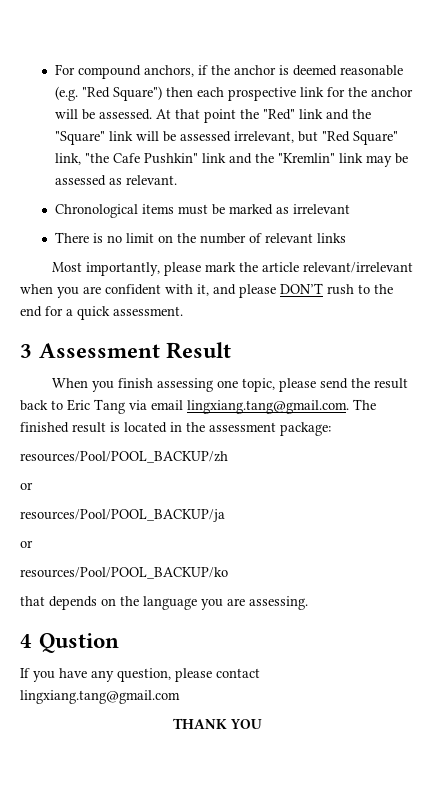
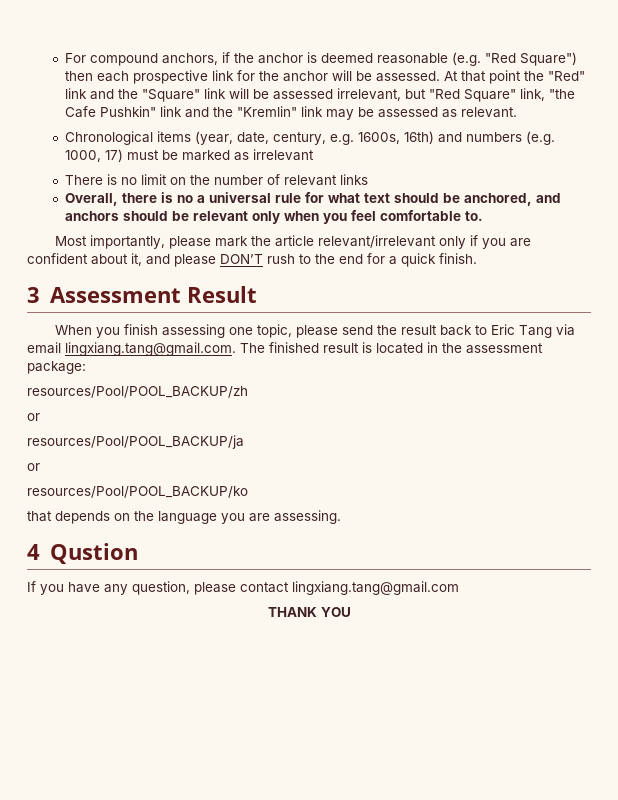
- Chronological items must be marked as irrelevant
+ Chronological items (year, date, century, e.g. 1600s, 16th) and numbers (e.g. 1000, 17) must be marked as irrelevant
+ Overall, there is no a universal rule for what text should be anchored, and anchors should be relevant only when you feel comfortable to.
- Most importantly, please mark the article relevant/irrelevant when you are confident with it, and please DON’T rush to the end for a quick assessment.
+ Most importantly, please mark the article relevant/irrelevant only if you are confident about it, and please DON’T rush to the end for a quick finish.

